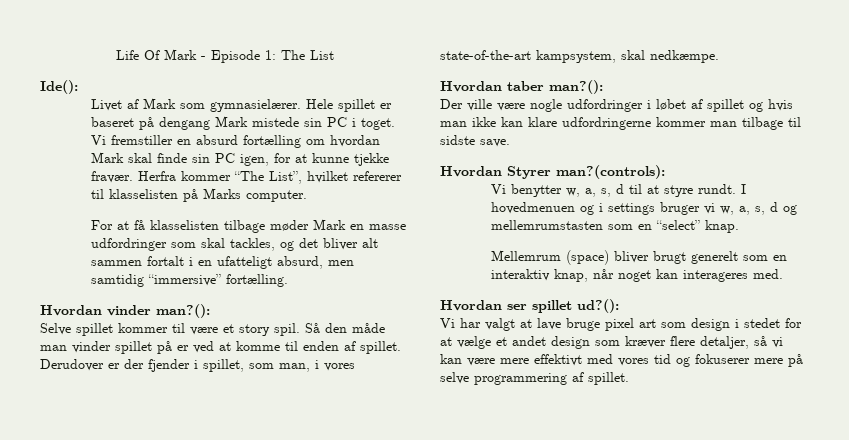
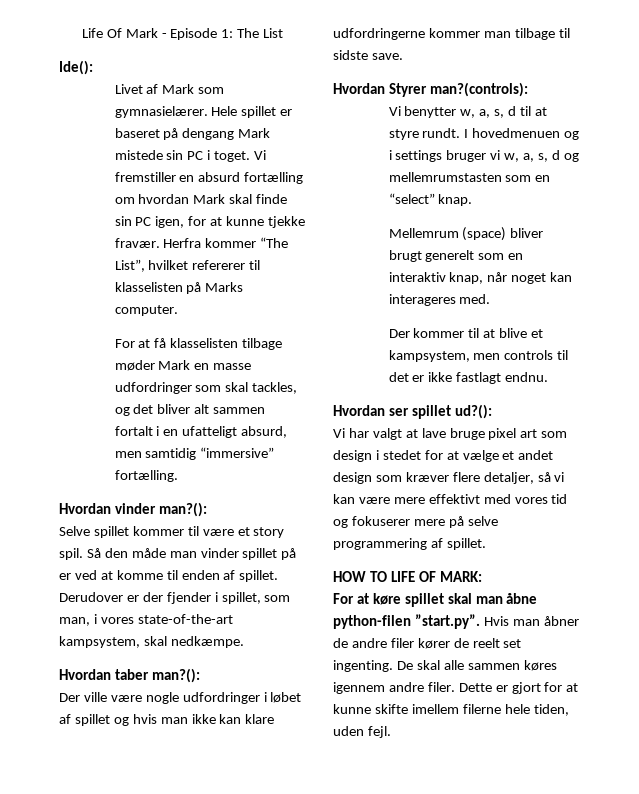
+ Der kommer til at blive et kampsystem, men controls til det er ikke fastlagt endnu.
+ HOW TO LIFE OF MARK:
+ For at køre spillet skal man åbne python-filen ”start.py”. Hvis man åbner de andre filer kører de reelt set ingenting. De skal alle sammen køres igennem andre filer. Dette er gjort for at kunne skifte imellem filerne hele tiden, uden fejl.

